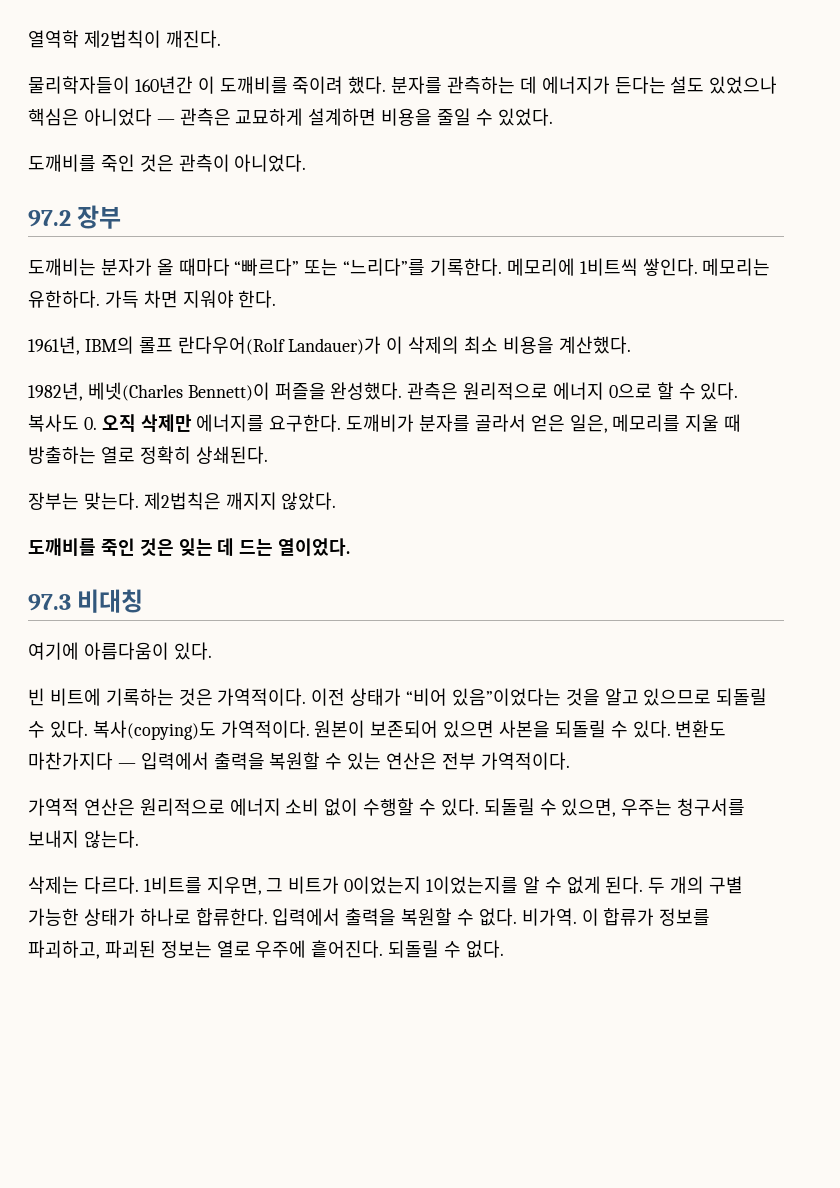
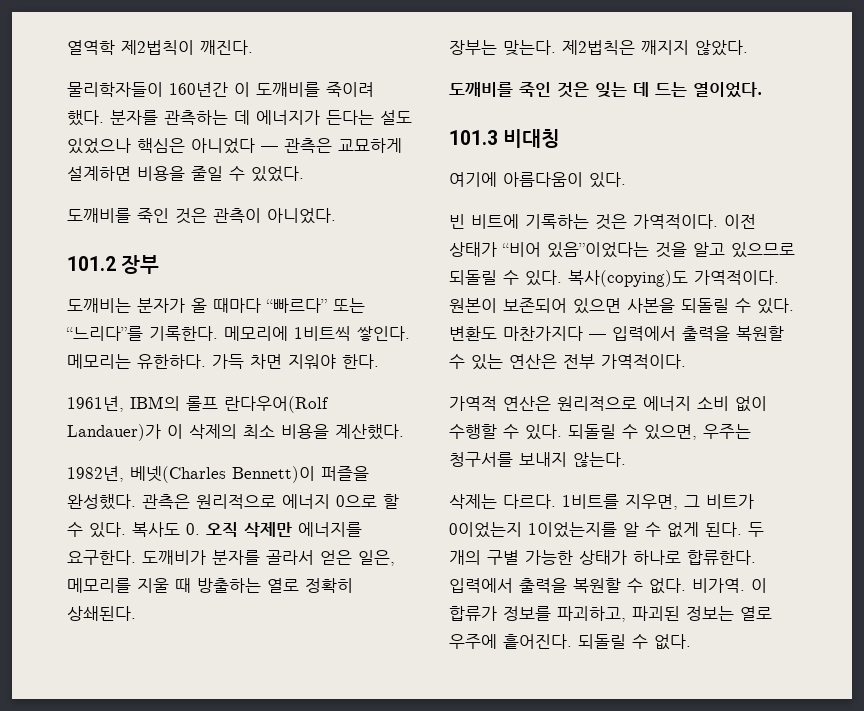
- 97.2 장부
+ 101.2 장부
- 97.3 비대칭
+ 101.3 비대칭

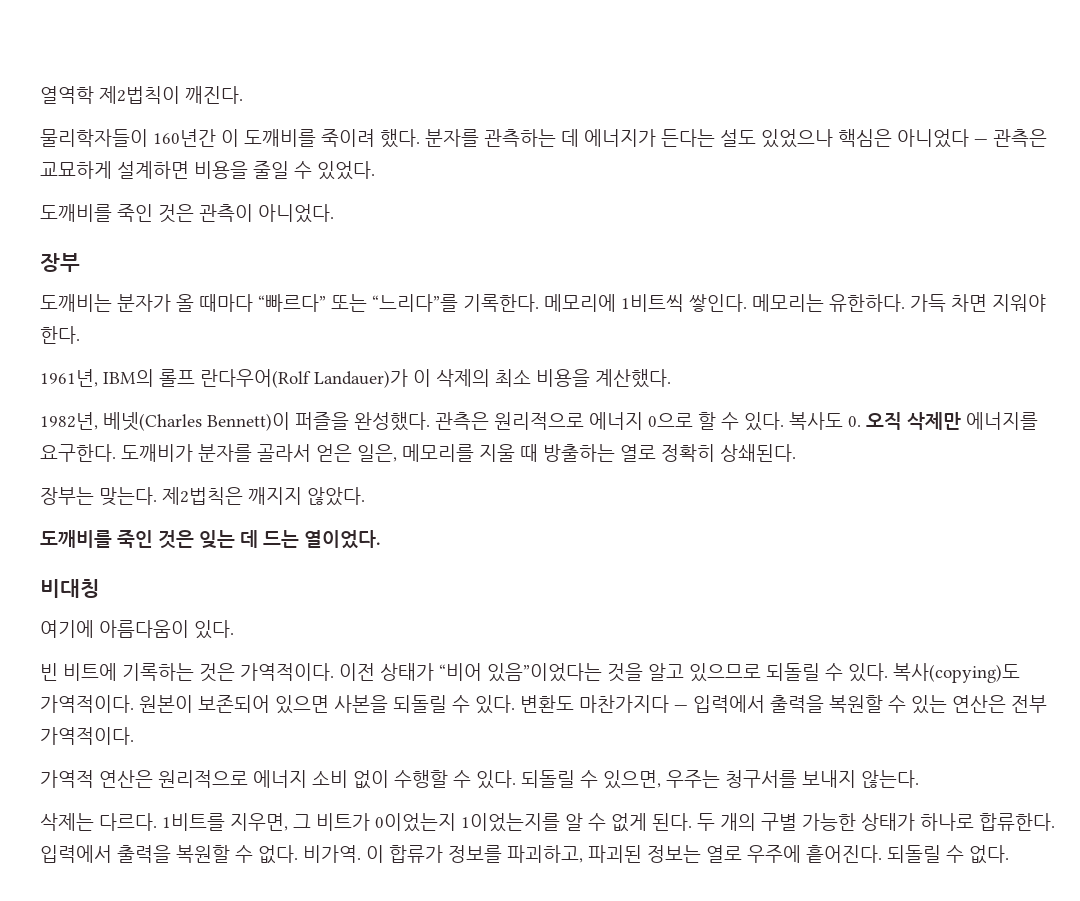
- 101.2 장부
+ 장부
- 101.3 비대칭
+ 비대칭

